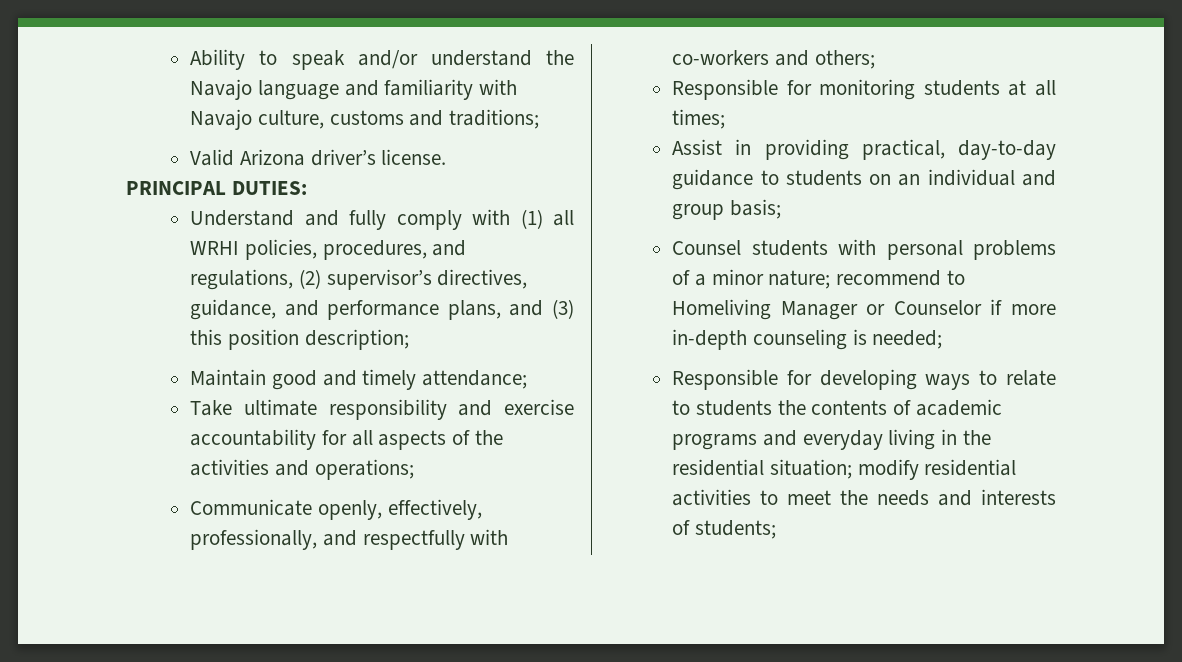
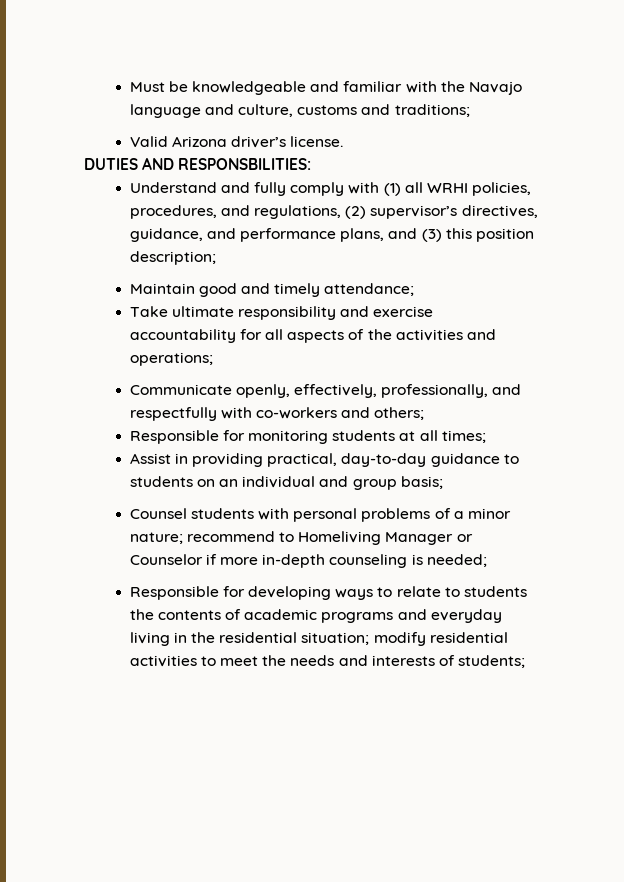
- Ability to speak and/or understand the Navajo language and familiarity with Navajo culture, customs and traditions;
+ Must be knowledgeable and familiar with the Navajo language and culture, customs and traditions;
- PRINCIPAL DUTIES:
+ DUTIES AND RESPONSBILITIES:

